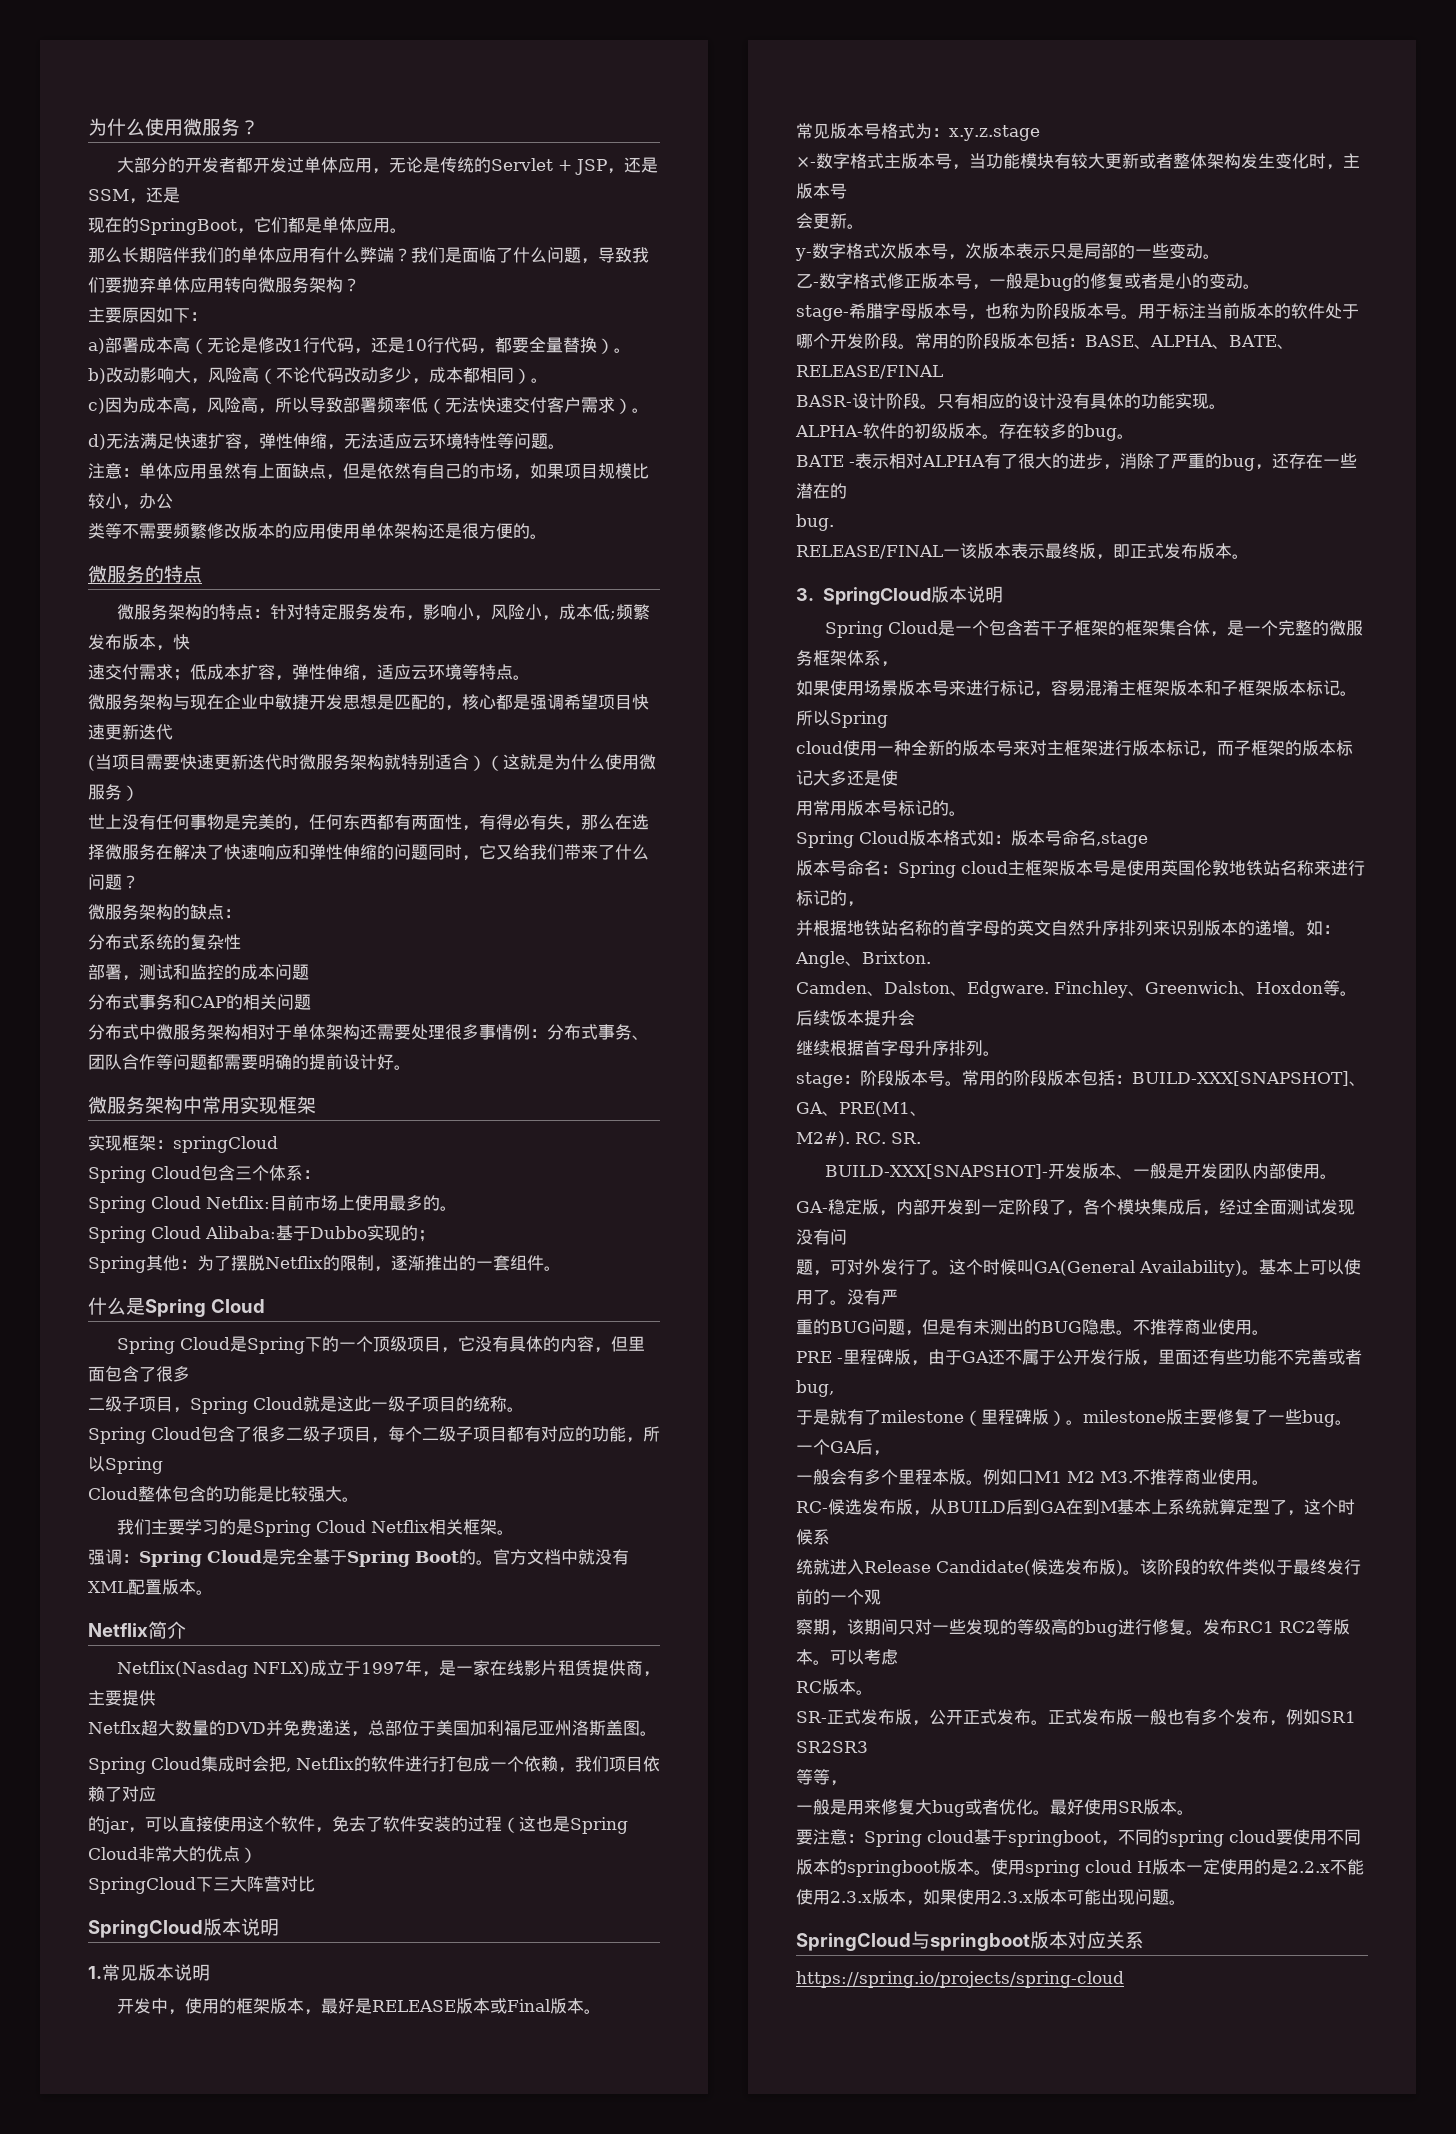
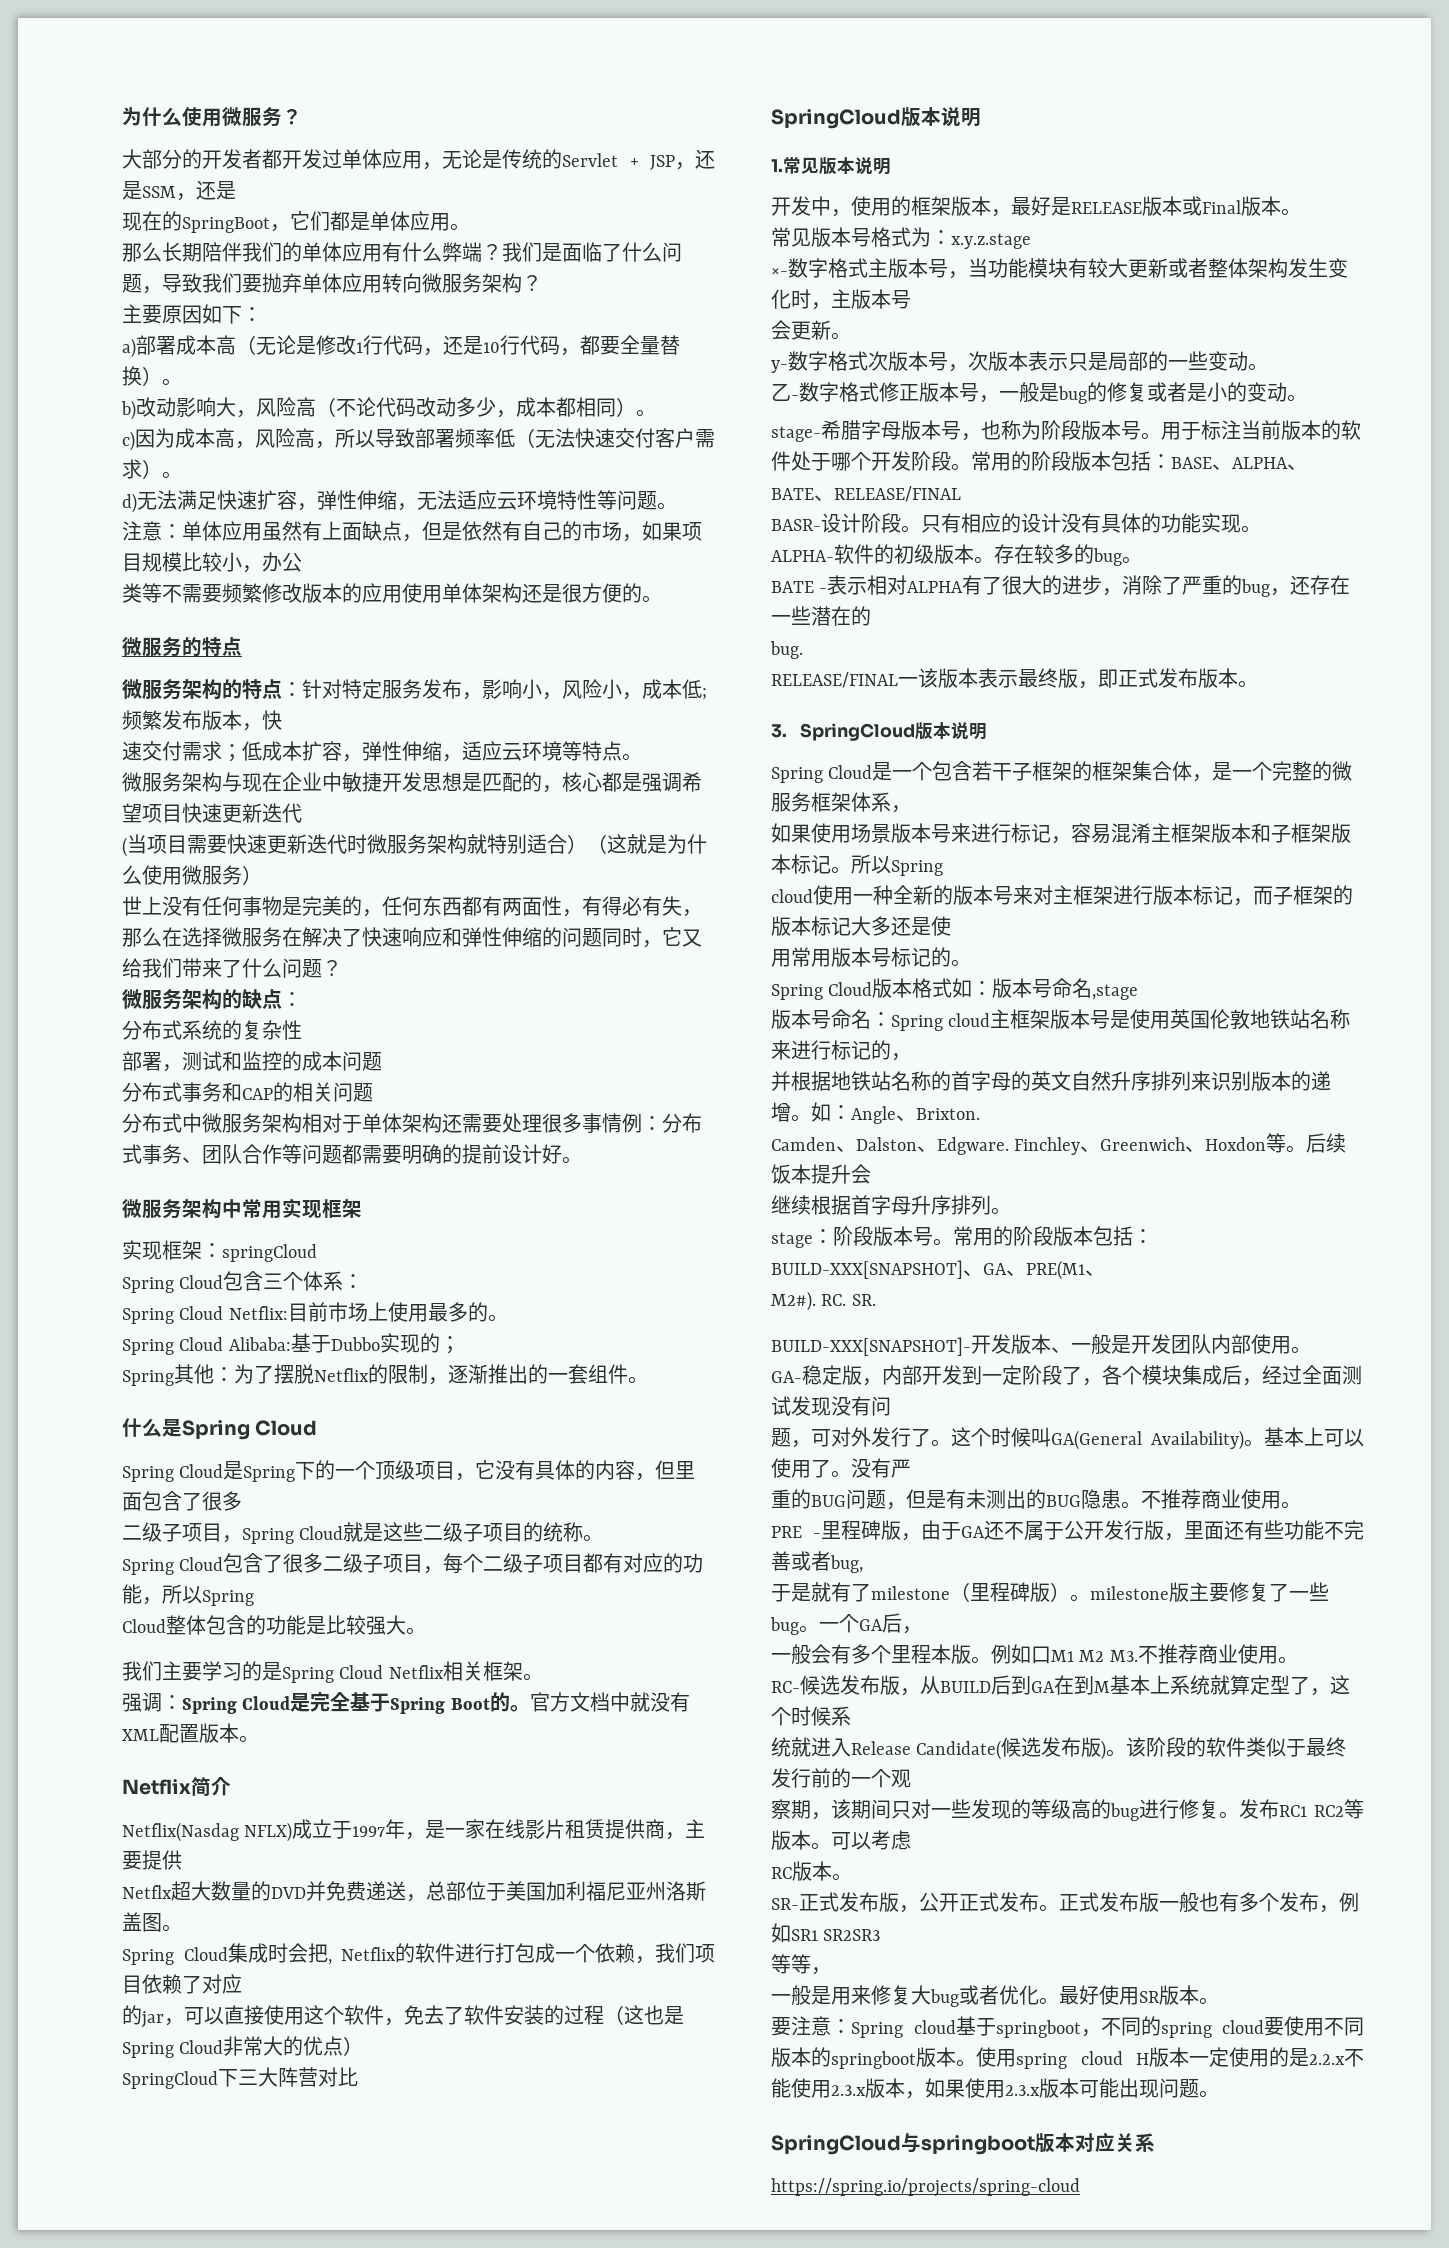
- 二级子项目，Spring Cloud就是这此一级子项目的统称。
+ 二级子项目，Spring Cloud就是这些二级子项目的统称。

